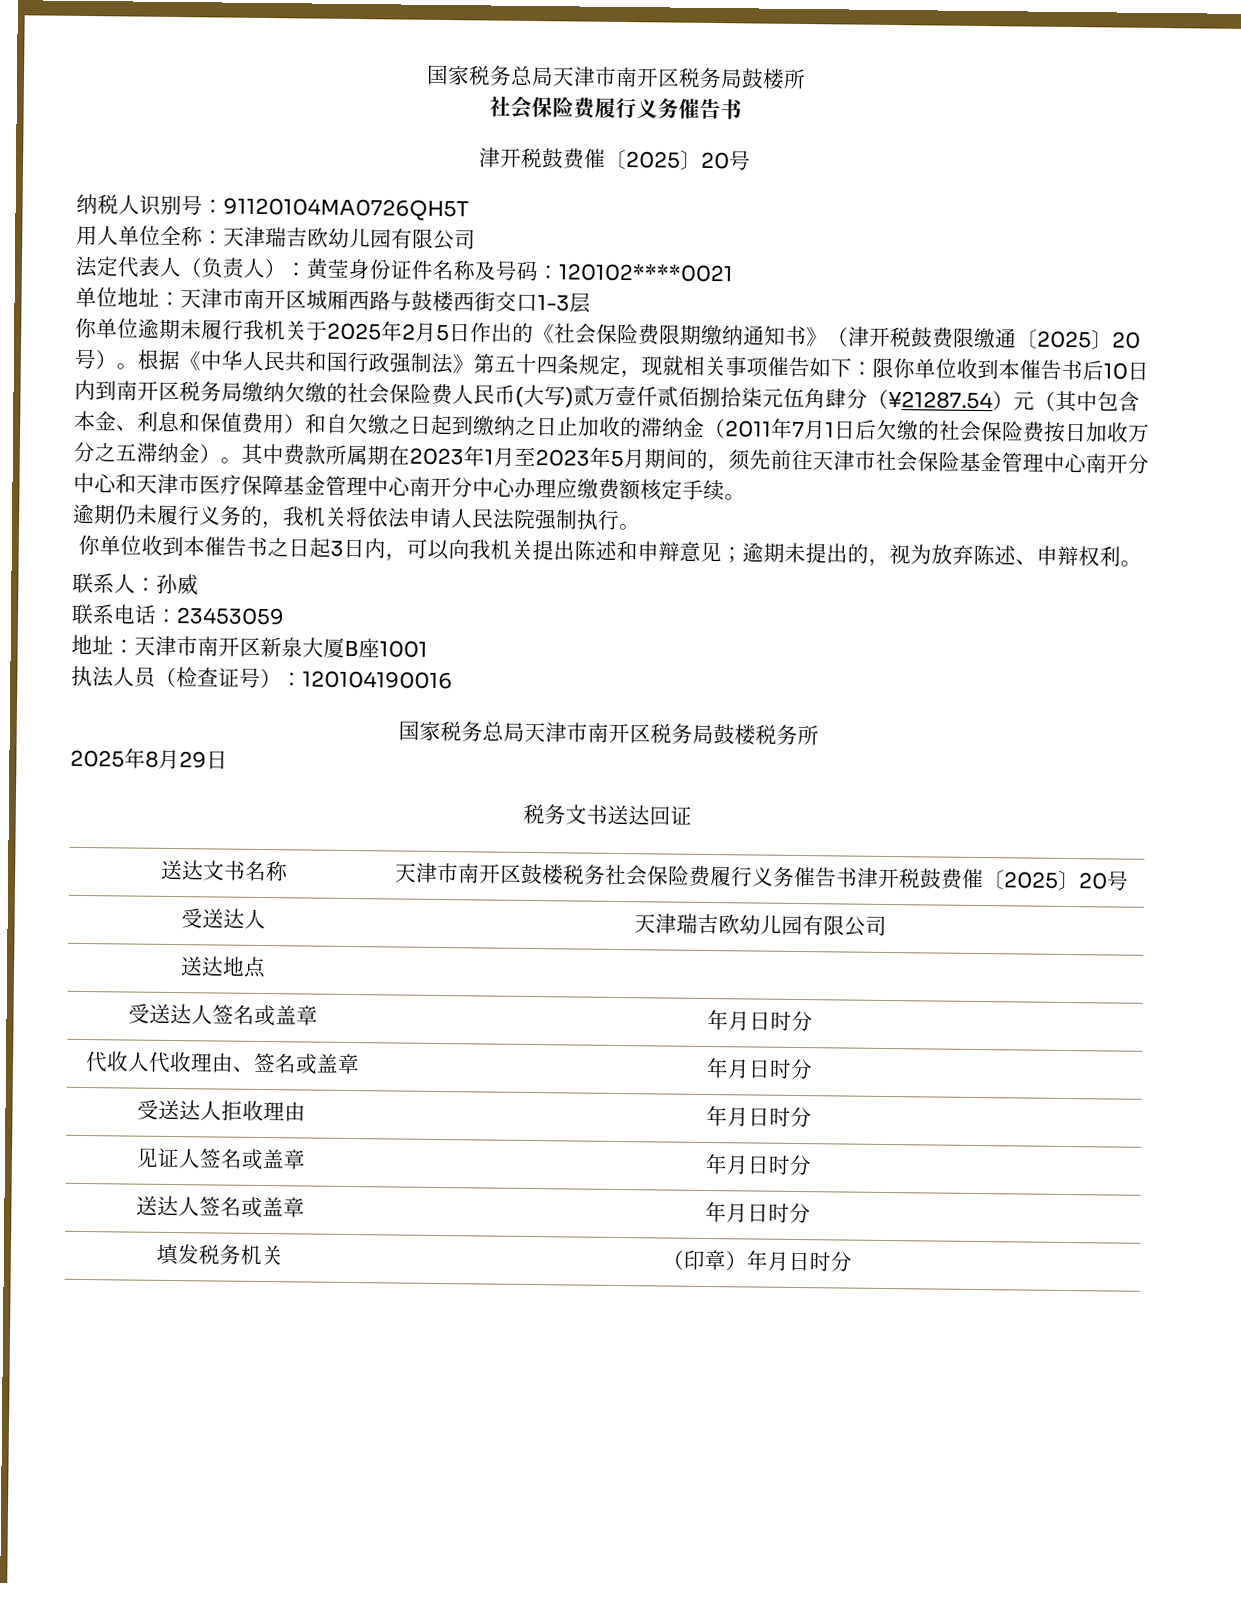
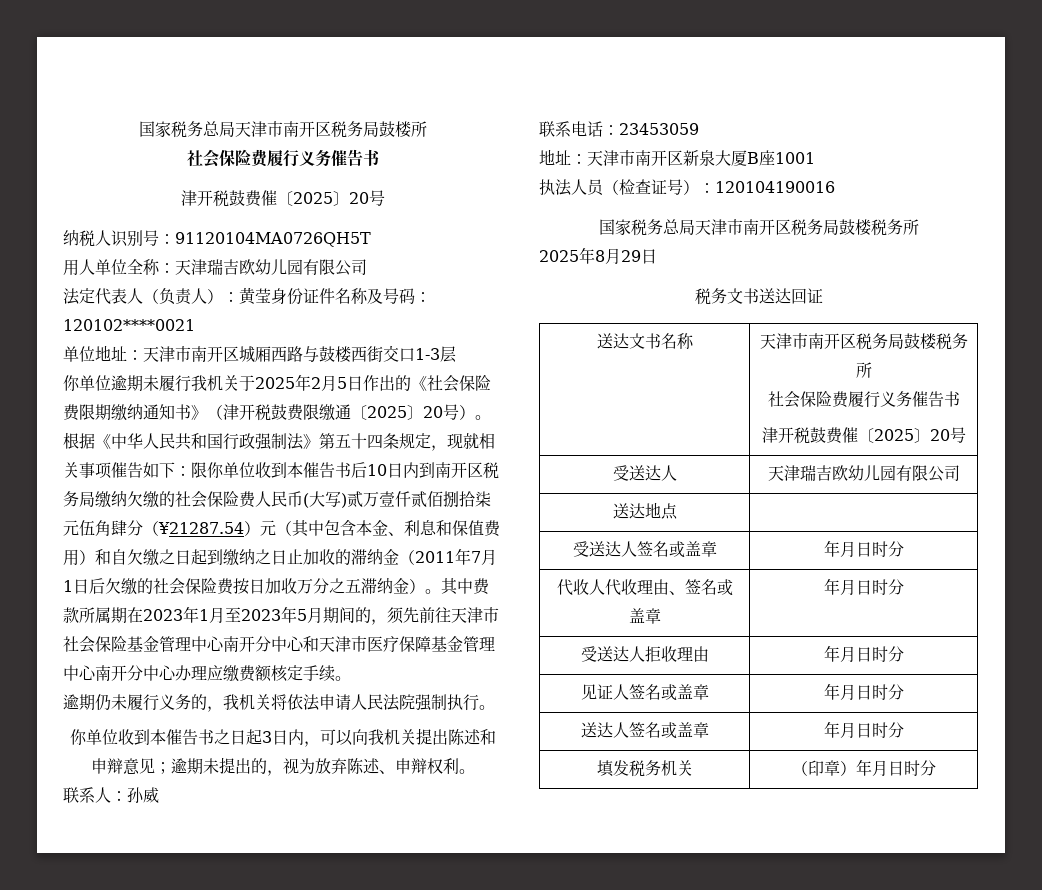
- 送达文书名称 | 天津市南开区鼓楼税务社会保险费履行义务催告书津开税鼓费催〔2025〕20号
+ 送达文书名称 | 天津市南开区税务局鼓楼税务所
+ 社会保险费履行义务催告书
+ 津开税鼓费催〔2025〕20号

